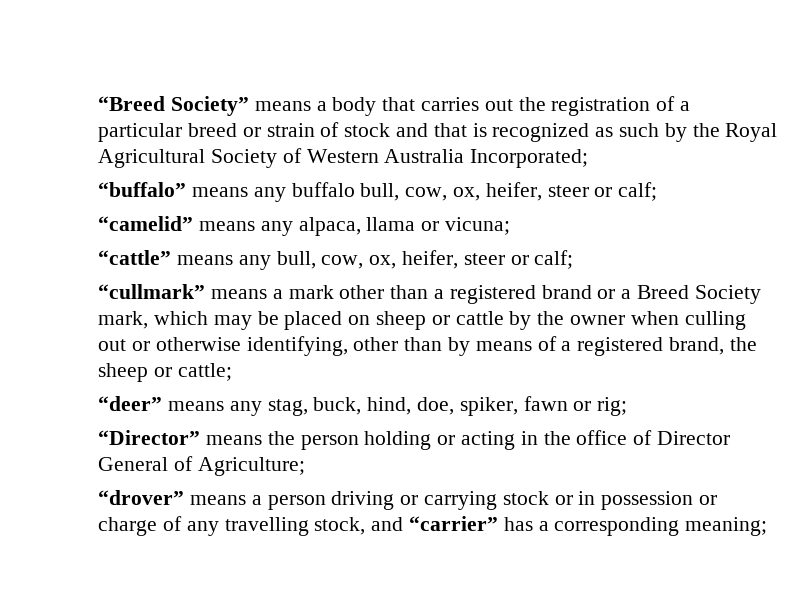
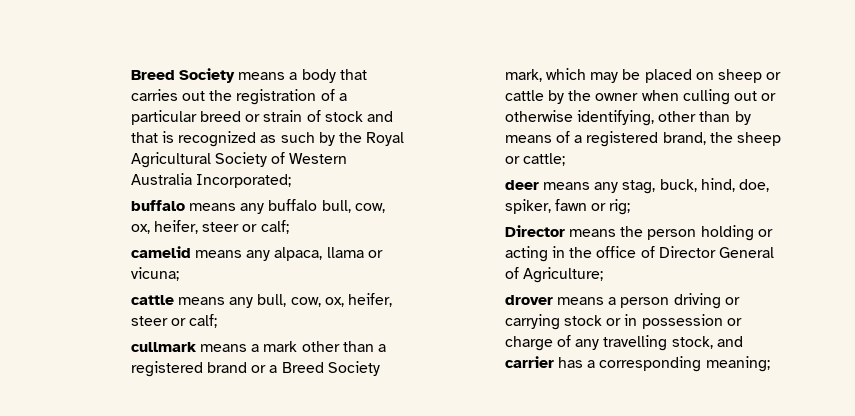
- “Breed Society” means a body that carries out the registration of a particular breed or strain of stock and that is recognized as such by the Royal Agricultural Society of Western Australia Incorporated;
+ Breed Society means a body that carries out the registration of a particular breed or strain of stock and that is recognized as such by the Royal Agricultural Society of Western Australia Incorporated;
- “buffalo” means any buffalo bull, cow, ox, heifer, steer or calf;
+ buffalo means any buffalo bull, cow, ox, heifer, steer or calf;
- “camelid” means any alpaca, llama or vicuna;
+ camelid means any alpaca, llama or vicuna;
- “cattle” means any bull, cow, ox, heifer, steer or calf;
+ cattle means any bull, cow, ox, heifer, steer or calf;
- “cullmark” means a mark other than a registered brand or a Breed Society mark, which may be placed on sheep or cattle by the owner when culling out or otherwise identifying, other than by means of a registered brand, the sheep or cattle;
+ cullmark means a mark other than a registered brand or a Breed Society mark, which may be placed on sheep or cattle by the owner when culling out or otherwise identifying, other than by means of a registered brand, the sheep or cattle;
- “deer” means any stag, buck, hind, doe, spiker, fawn or rig;
+ deer means any stag, buck, hind, doe, spiker, fawn or rig;
- “Director” means the person holding or acting in the office of Director General of Agriculture;
+ Director means the person holding or acting in the office of Director General of Agriculture;
- “drover” means a person driving or carrying stock or in possession or charge of any travelling stock, and “carrier” has a corresponding meaning;
+ drover means a person driving or carrying stock or in possession or charge of any travelling stock, and carrier has a corresponding meaning;

